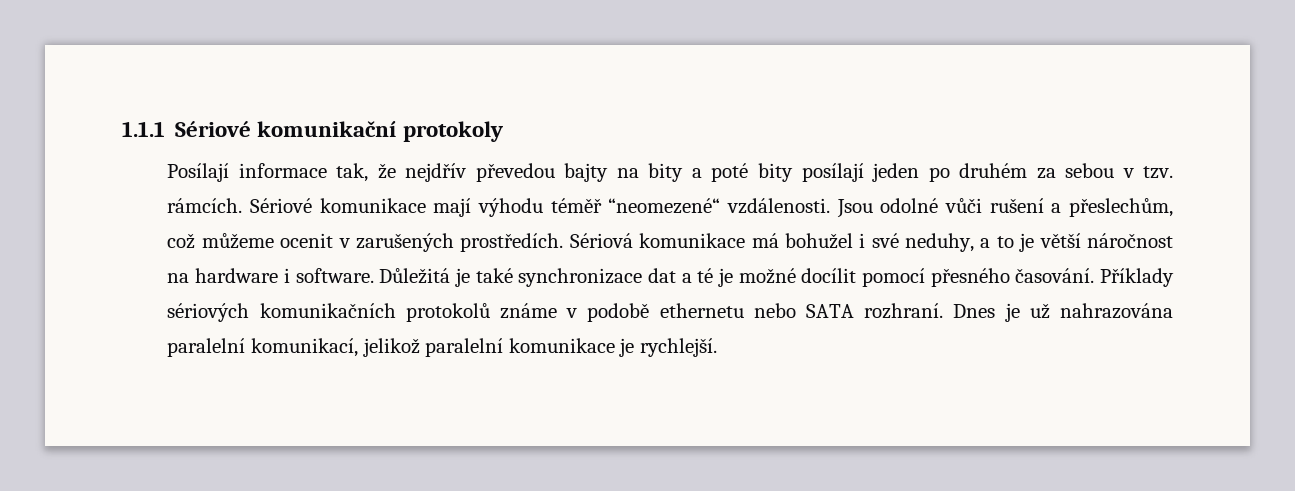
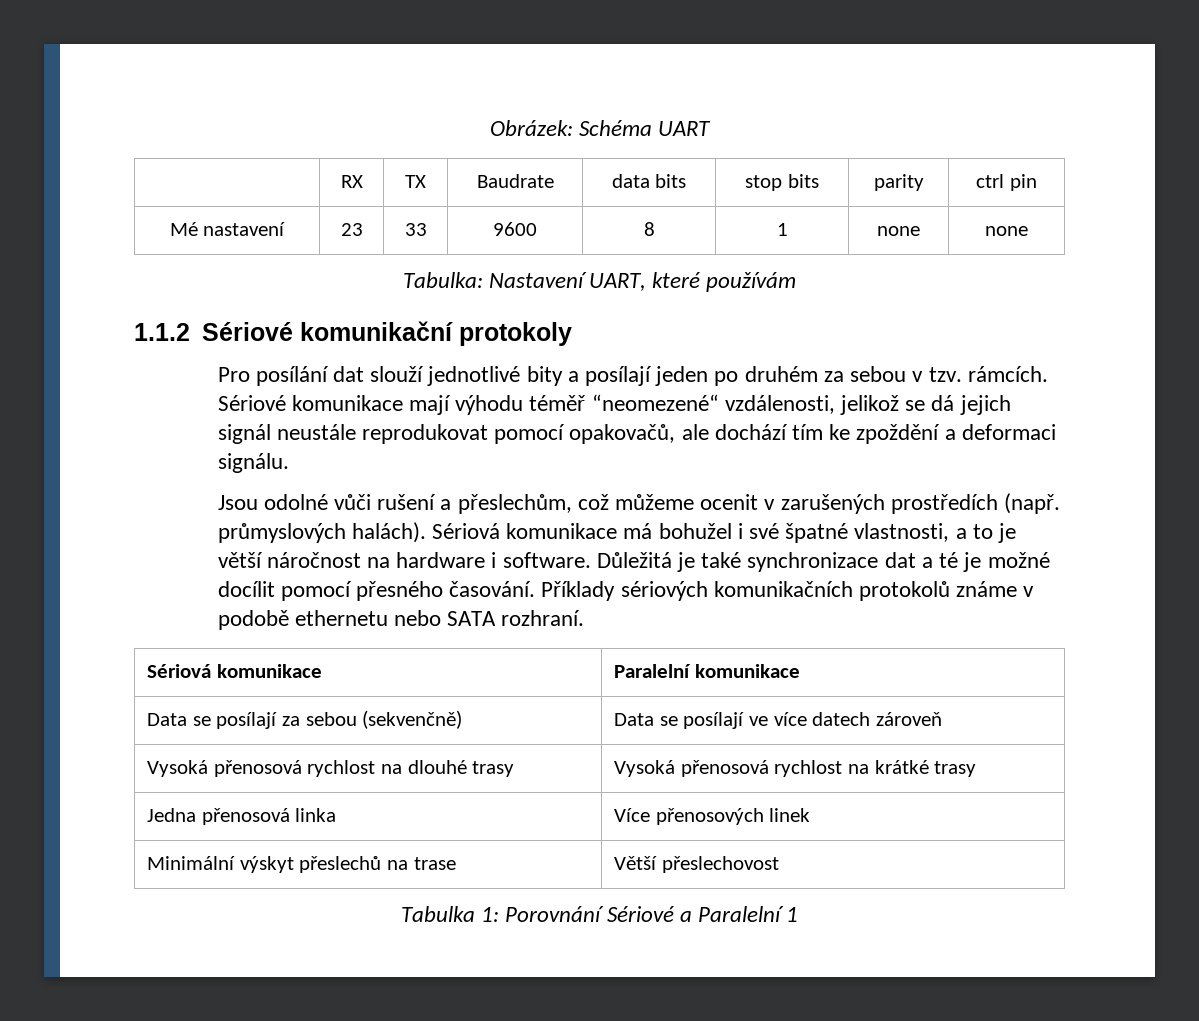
- 1.1.1 Sériové komunikační protokoly
- Posílají informace tak, že nejdřív převedou bajty na bity a poté bity posílají jeden po druhém za sebou v tzv. rámcích.
+ Obrázek: Schéma UART
+ | RX | TX | Baudrate | data bits | stop bits | parity | ctrl pin
+ Mé nastavení | 23 | 33 | 9600 | 8 | 1 | none | none
+ Tabulka: Nastavení UART, které používám
+ 1.1.2 Sériové komunikační protokoly
+ Pro posílání dat slouží jednotlivé bity a posílají jeden po druhém za sebou v tzv. rámcích.
- Sériové komunikace mají výhodu téměř “neomezené“ vzdálenosti. Jsou odolné vůči rušení a přeslechům, což můžeme ocenit v zarušených prostředích.
+ Sériové komunikace mají výhodu téměř “neomezené“ vzdálenosti, jelikož se dá jejich signál neustále reprodukovat pomocí opakovačů, ale dochází tím ke zpoždění a deformaci signálu.
+ Jsou odolné vůči rušení a přeslechům, což můžeme ocenit v zarušených prostředích (např. průmyslových halách).
- Sériová komunikace má bohužel i své neduhy, a to je větší náročnost na hardware i software.
+ Sériová komunikace má bohužel i své špatné vlastnosti, a to je větší náročnost na hardware i software.
- Příklady sériových komunikačních protokolů známe v podobě ethernetu nebo SATA rozhraní. Dnes je už nahrazována paralelní komunikací, jelikož paralelní komunikace je rychlejší.
+ Příklady sériových komunikačních protokolů známe v podobě ethernetu nebo SATA rozhraní.
+ Sériová komunikace | Paralelní komunikace
+ Data se posílají za sebou (sekvenčně) | Data se posílají ve více datech zároveň
+ Vysoká přenosová rychlost na dlouhé trasy | Vysoká přenosová rychlost na krátké trasy
+ Jedna přenosová linka | Více přenosových linek
+ Minimální výskyt přeslechů na trase | Větší přeslechovost
+ Tabulka 1: Porovnání Sériové a Paralelní 1

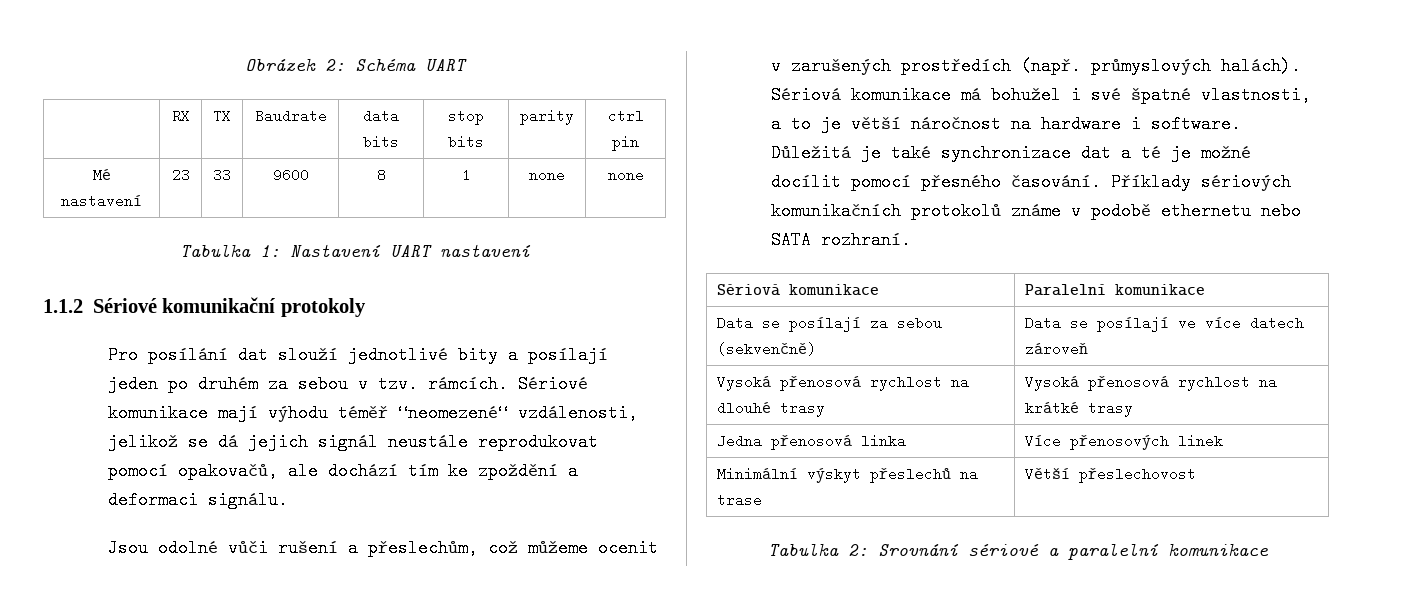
- Obrázek: Schéma UART
+ Obrázek 2: Schéma UART
- Tabulka: Nastavení UART, které používám
+ Tabulka 1: Nastavení UART nastavení
- Tabulka 1: Porovnání Sériové a Paralelní 1
+ Tabulka 2: Srovnání sériové a paralelní komunikace

